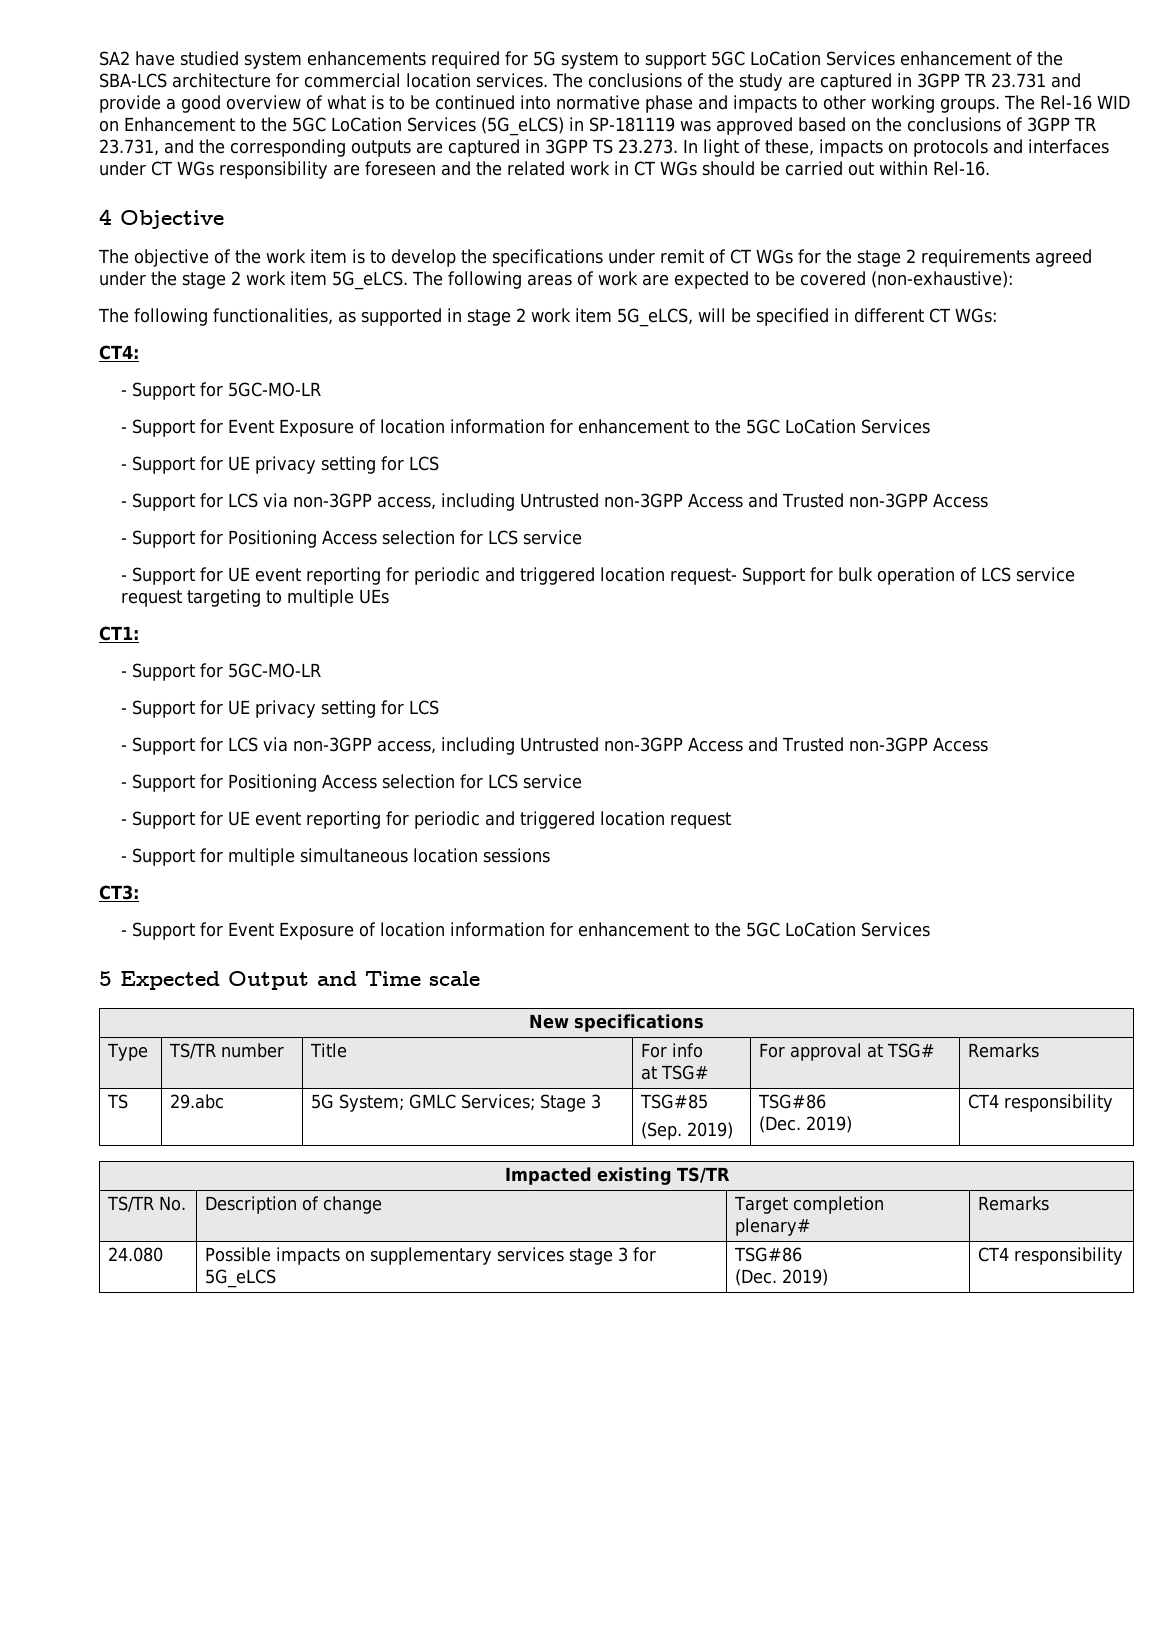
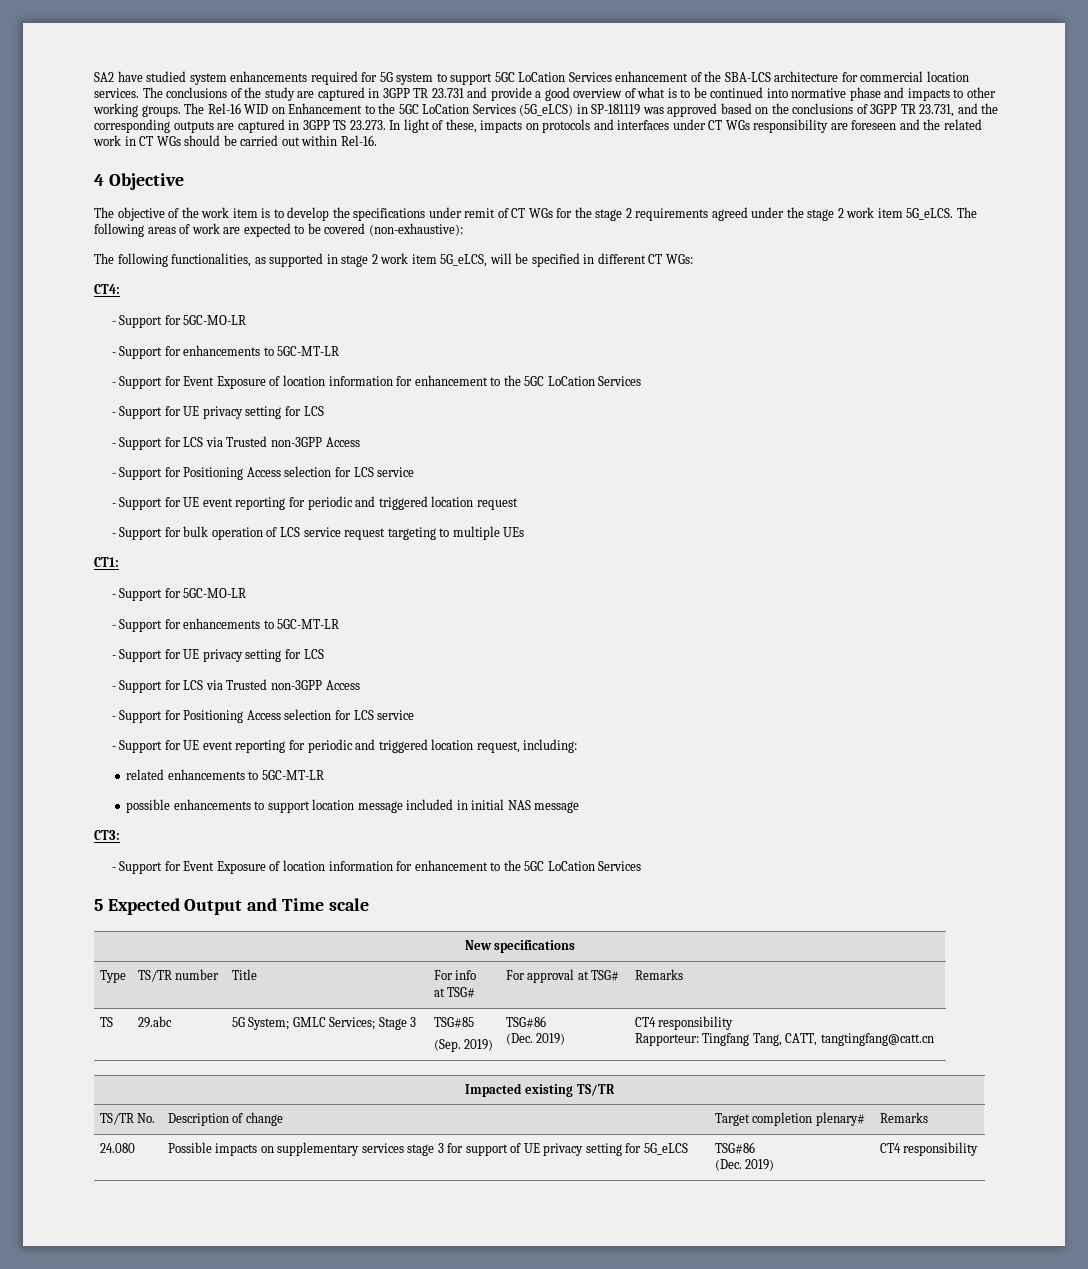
  CT4:
  - Support for 5GC-MO-LR
+ - Support for enhancements to 5GC-MT-LR
  - Support for Event Exposure of location information for enhancement to the 5GC LoCation Services
  - Support for UE privacy setting for LCS
- - Support for LCS via non-3GPP access, including Untrusted non-3GPP Access and Trusted non-3GPP Access
- - Support for Positioning Access selection for LCS service
- - Support for UE event reporting for periodic and triggered location request- Support for bulk operation of LCS service request targeting to multiple UEs
- CT1:
- - Support for 5GC-MO-LR
- - Support for UE privacy setting for LCS
- - Support for LCS via non-3GPP access, including Untrusted non-3GPP Access and Trusted non-3GPP Access
+ - Support for LCS via Trusted non-3GPP Access
- - Support for multiple simultaneous location sessions
+ - Support for bulk operation of LCS service request targeting to multiple UEs
+ CT1:
+ - Support for 5GC-MO-LR
+ - Support for enhancements to 5GC-MT-LR
+ - Support for UE privacy setting for LCS
+ - Support for LCS via Trusted non-3GPP Access
+ - Support for Positioning Access selection for LCS service
+ - Support for UE event reporting for periodic and triggered location request, including:
+ related enhancements to 5GC-MT-LR
+ possible enhancements to support location message included in initial NAS message
  TS | 29.abc | 5G System; GMLC Services; Stage 3 | TSG#85
  (Sep. 2019) | TSG#86
  (Dec. 2019) | CT4 responsibility
+ Rapporteur: Tingfang Tang, CATT, tangtingfang@catt.cn
- 24.080 | Possible impacts on supplementary services stage 3 for 5G_eLCS | TSG#86
+ 24.080 | Possible impacts on supplementary services stage 3 for support of UE privacy setting for 5G_eLCS | TSG#86

